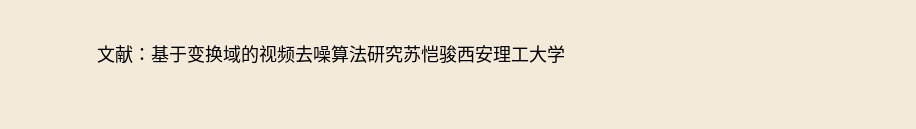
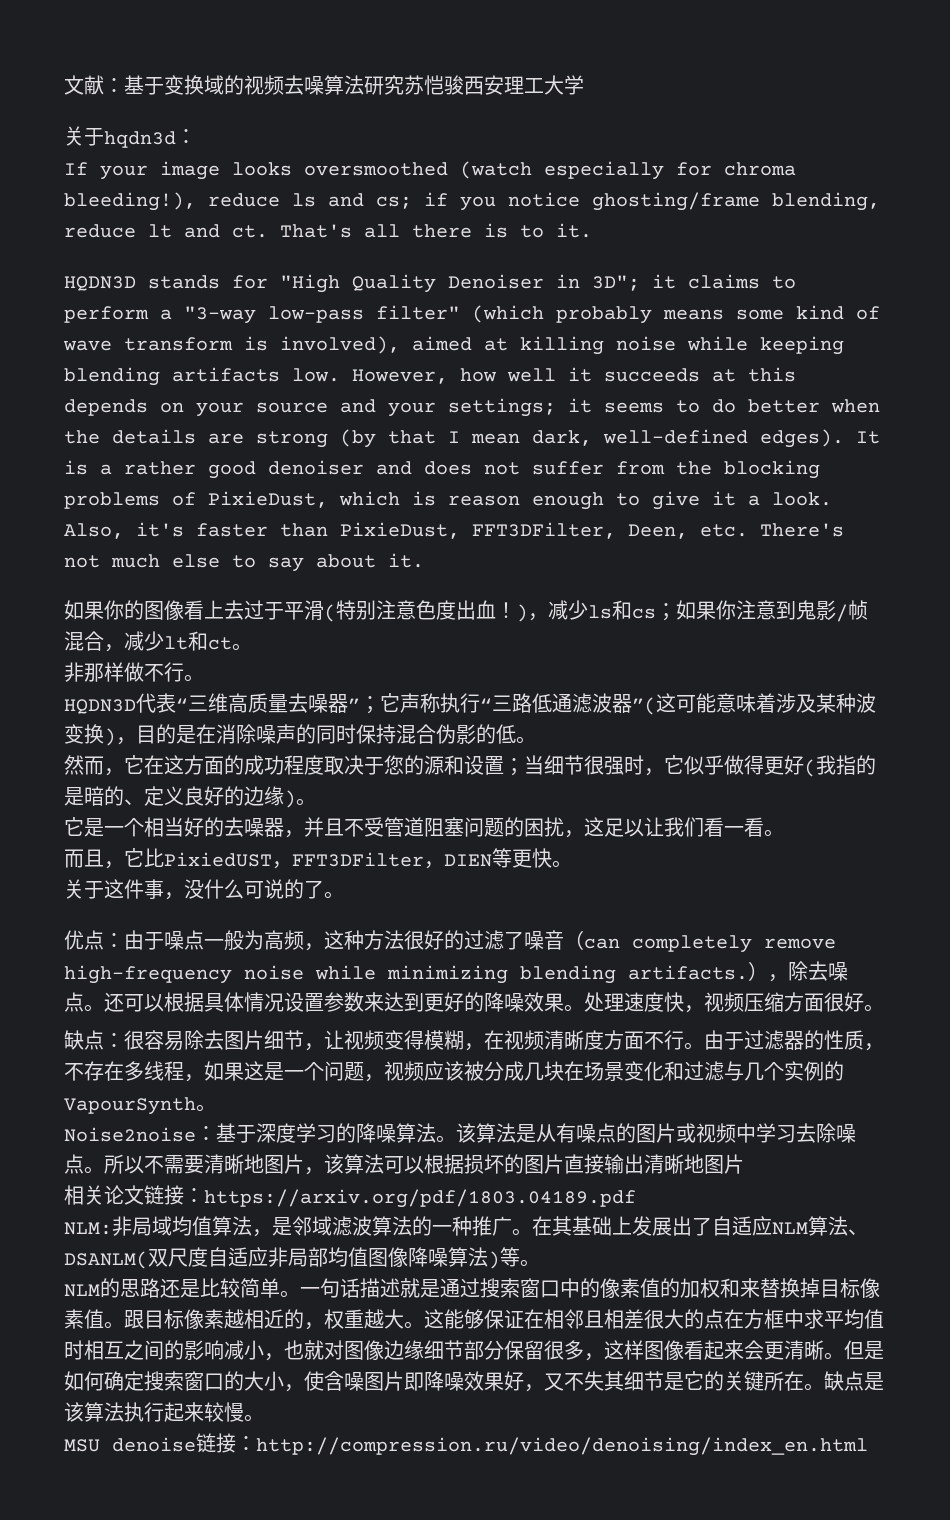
+ 关于hqdn3d：
+ If your image looks oversmoothed (watch especially for chroma bleeding!), reduce ls and cs; if you notice ghosting/frame blending, reduce lt and ct. That's all there is to it.
+ HQDN3D stands for "High Quality Denoiser in 3D"; it claims to perform a "3-way low-pass filter" (which probably means some kind of wave transform is involved), aimed at killing noise while keeping blending artifacts low. However, how well it succeeds at this depends on your source and your settings; it seems to do better when the details are strong (by that I mean dark, well-defined edges). It is a rather good denoiser and does not suffer from the blocking problems of PixieDust, which is reason enough to give it a look. Also, it's faster than PixieDust, FFT3DFilter, Deen, etc. There's not much else to say about it.
+ 如果你的图像看上去过于平滑(特别注意色度出血！)，减少ls和cs；如果你注意到鬼影/帧混合，减少lt和ct。
+ 非那样做不行。
+ HQDN3D代表“三维高质量去噪器”；它声称执行“三路低通滤波器”(这可能意味着涉及某种波变换)，目的是在消除噪声的同时保持混合伪影的低。
+ 然而，它在这方面的成功程度取决于您的源和设置；当细节很强时，它似乎做得更好(我指的是暗的、定义良好的边缘)。
+ 它是一个相当好的去噪器，并且不受管道阻塞问题的困扰，这足以让我们看一看。
+ 而且，它比PixiedUST，FFT3DFilter，DIEN等更快。
+ 关于这件事，没什么可说的了。
+ 优点：由于噪点一般为高频，这种方法很好的过滤了噪音（can completely remove high-frequency noise while minimizing blending artifacts.），除去噪点。还可以根据具体情况设置参数来达到更好的降噪效果。处理速度快，视频压缩方面很好。
+ 缺点：很容易除去图片细节，让视频变得模糊，在视频清晰度方面不行。由于过滤器的性质，不存在多线程，如果这是一个问题，视频应该被分成几块在场景变化和过滤与几个实例的VapourSynth。
+ Noise2noise：基于深度学习的降噪算法。该算法是从有噪点的图片或视频中学习去除噪点。所以不需要清晰地图片，该算法可以根据损坏的图片直接输出清晰地图片
+ 相关论文链接：https://arxiv.org/pdf/1803.04189.pdf
+ NLM:非局域均值算法，是邻域滤波算法的一种推广。在其基础上发展出了自适应NLM算法、DSANLM(双尺度自适应非局部均值图像降噪算法)等。
+ NLM的思路还是比较简单。一句话描述就是通过搜索窗口中的像素值的加权和来替换掉目标像素值。跟目标像素越相近的，权重越大。这能够保证在相邻且相差很大的点在方框中求平均值时相互之间的影响减小，也就对图像边缘细节部分保留很多，这样图像看起来会更清晰。但是如何确定搜索窗口的大小，使含噪图片即降噪效果好，又不失其细节是它的关键所在。缺点是该算法执行起来较慢。
+ MSU denoise链接：http://compression.ru/video/denoising/index_en.html

